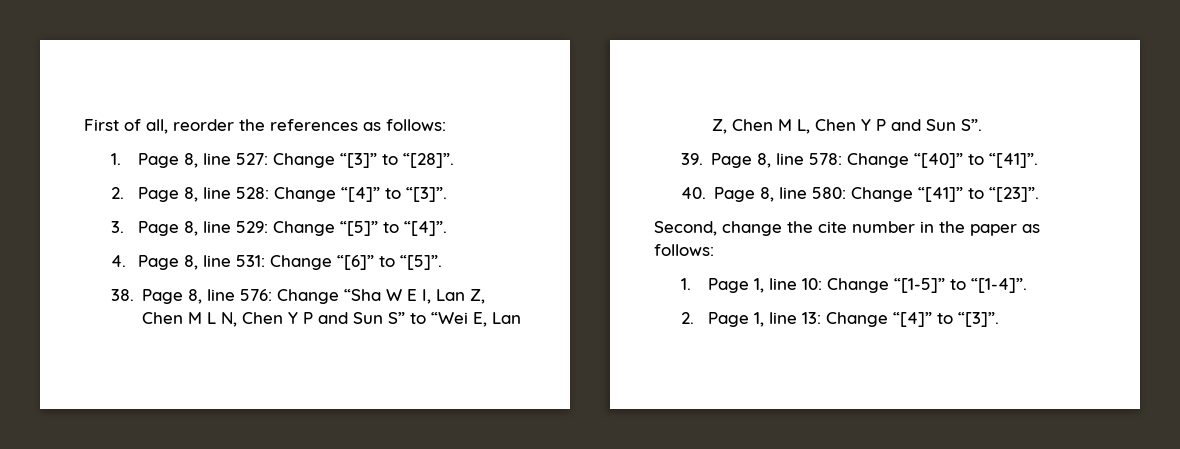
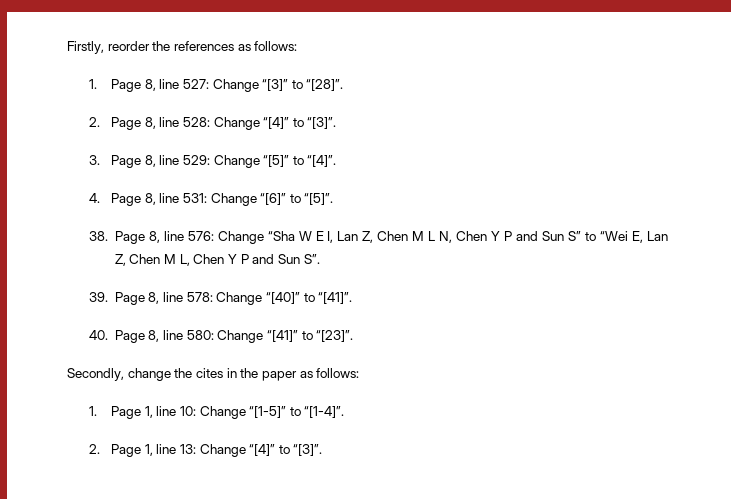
- First of all, reorder the references as follows:
+ Firstly, reorder the references as follows:
- Second, change the cite number in the paper as follows:
+ Secondly, change the cites in the paper as follows:

